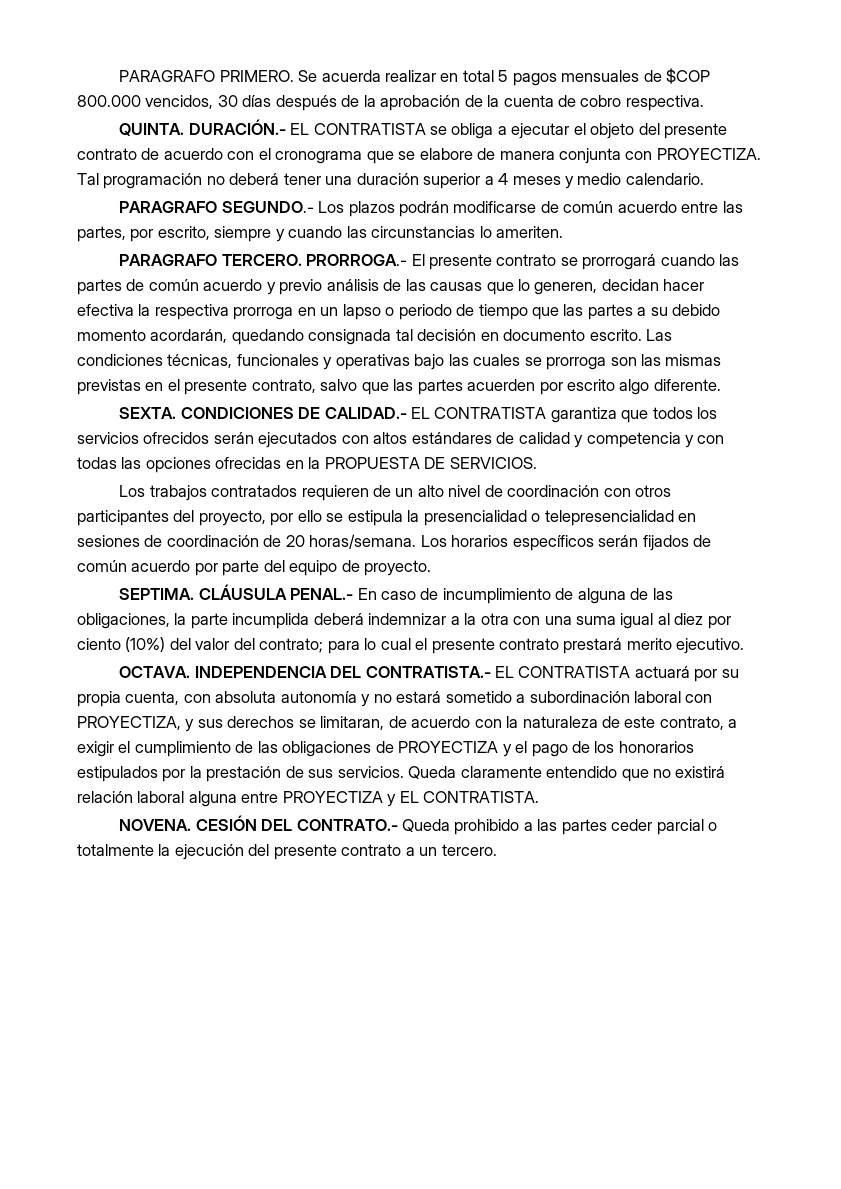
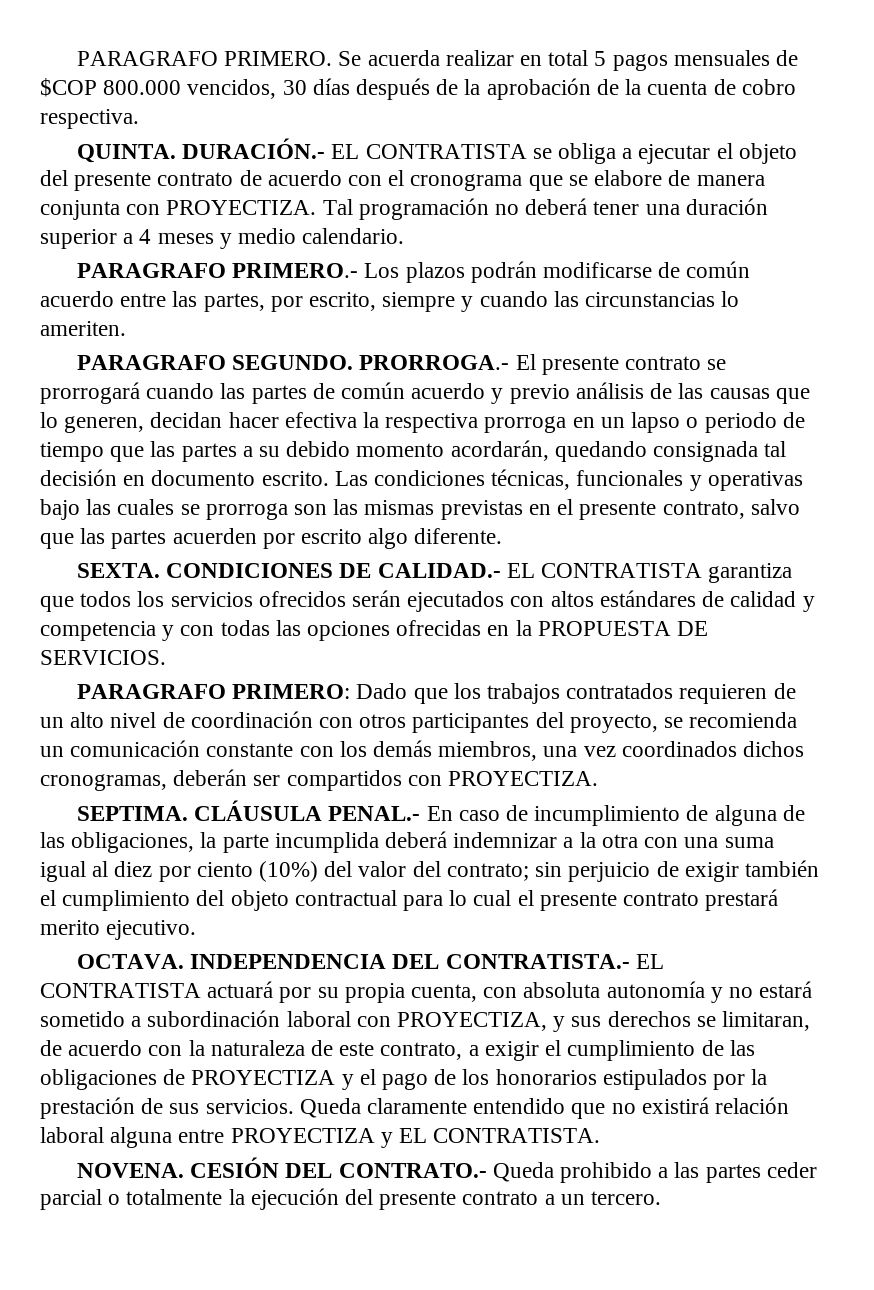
- PARAGRAFO SEGUNDO.- Los plazos podrán modificarse de común acuerdo entre las partes, por escrito, siempre y cuando las circunstancias lo ameriten.
+ PARAGRAFO PRIMERO.- Los plazos podrán modificarse de común acuerdo entre las partes, por escrito, siempre y cuando las circunstancias lo ameriten.
- PARAGRAFO TERCERO.
+ PARAGRAFO SEGUNDO.
- Los trabajos contratados requieren de un alto nivel de coordinación con otros participantes del proyecto, por ello se estipula la presencialidad o telepresencialidad en sesiones de coordinación de 20 horas/semana. Los horarios específicos serán fijados de común acuerdo por parte del equipo de proyecto.
+ PARAGRAFO PRIMERO: Dado que los trabajos contratados requieren de un alto nivel de coordinación con otros participantes del proyecto, se recomienda un comunicación constante con los demás miembros, una vez coordinados dichos cronogramas, deberán ser compartidos con PROYECTIZA.
- CLÁUSULA PENAL.- En caso de incumplimiento de alguna de las obligaciones, la parte incumplida deberá indemnizar a la otra con una suma igual al diez por ciento (10%) del valor del contrato; para lo cual el presente contrato prestará merito ejecutivo.
+ CLÁUSULA PENAL.- En caso de incumplimiento de alguna de las obligaciones, la parte incumplida deberá indemnizar a la otra con una suma igual al diez por ciento (10%) del valor del contrato; sin perjuicio de exigir también el cumplimiento del objeto contractual para lo cual el presente contrato prestará merito ejecutivo.

